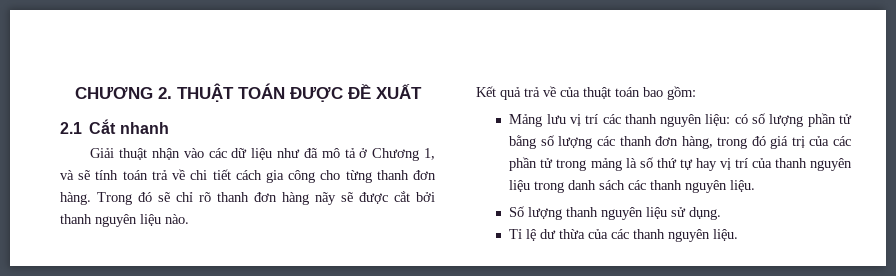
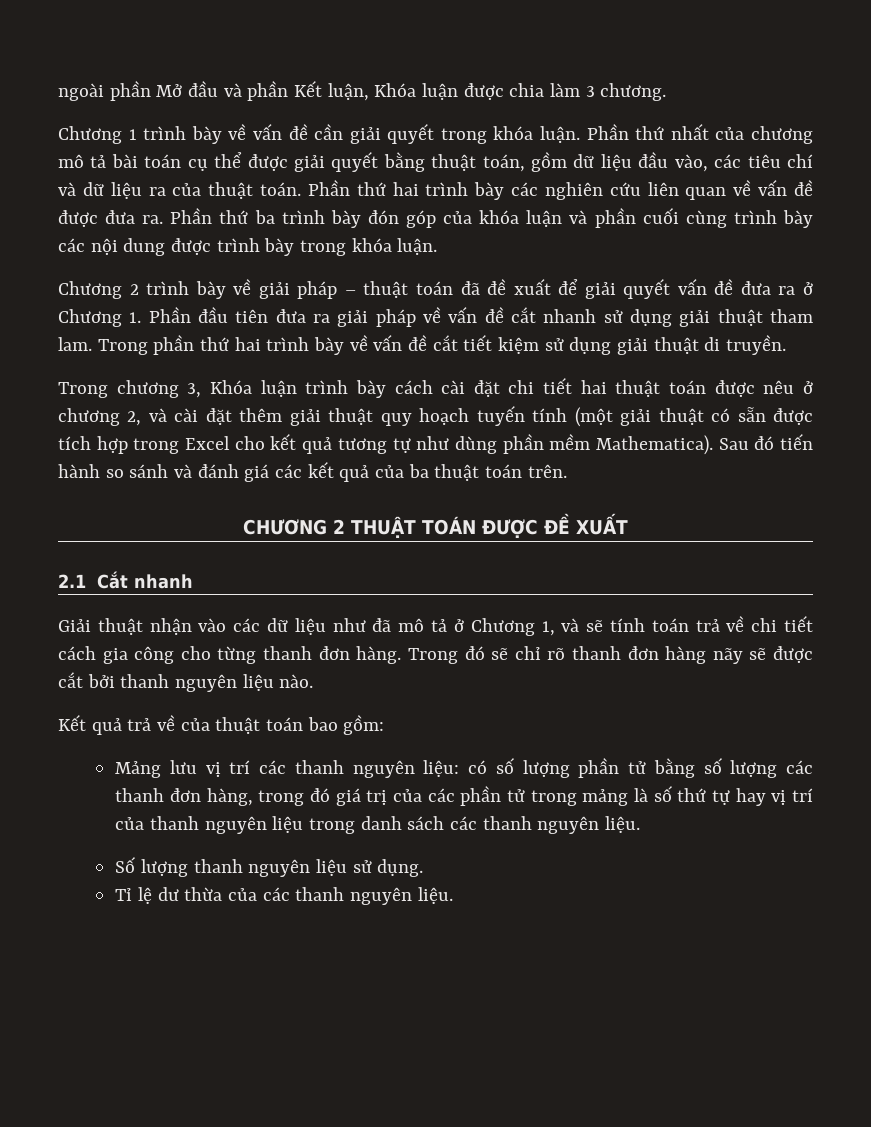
- CHƯƠNG 2. THUẬT TOÁN ĐƯỢC ĐỀ XUẤT
+ ngoài phần Mở đầu và phần Kết luận, Khóa luận được chia làm 3 chương.
+ Chương 1 trình bày về vấn đề cần giải quyết trong khóa luận. Phần thứ nhất của chương mô tả bài toán cụ thể được giải quyết bằng thuật toán, gồm dữ liệu đầu vào, các tiêu chí và dữ liệu ra của thuật toán. Phần thứ hai trình bày các nghiên cứu liên quan về vấn đề được đưa ra. Phần thứ ba trình bày đón góp của khóa luận và phần cuối cùng trình bày các nội dung được trình bày trong khóa luận.
+ Chương 2 trình bày về giải pháp – thuật toán đã đề xuất để giải quyết vấn đề đưa ra ở Chương 1. Phần đầu tiên đưa ra giải pháp về vấn đề cắt nhanh sử dụng giải thuật tham lam. Trong phần thứ hai trình bày về vấn đề cắt tiết kiệm sử dụng giải thuật di truyền.
+ Trong chương 3, Khóa luận trình bày cách cài đặt chi tiết hai thuật toán được nêu ở chương 2, và cài đặt thêm giải thuật quy hoạch tuyến tính (một giải thuật có sẵn được tích hợp trong Excel cho kết quả tương tự như dùng phần mềm Mathematica). Sau đó tiến hành so sánh và đánh giá các kết quả của ba thuật toán trên.
+ CHƯƠNG 2 THUẬT TOÁN ĐƯỢC ĐỀ XUẤT

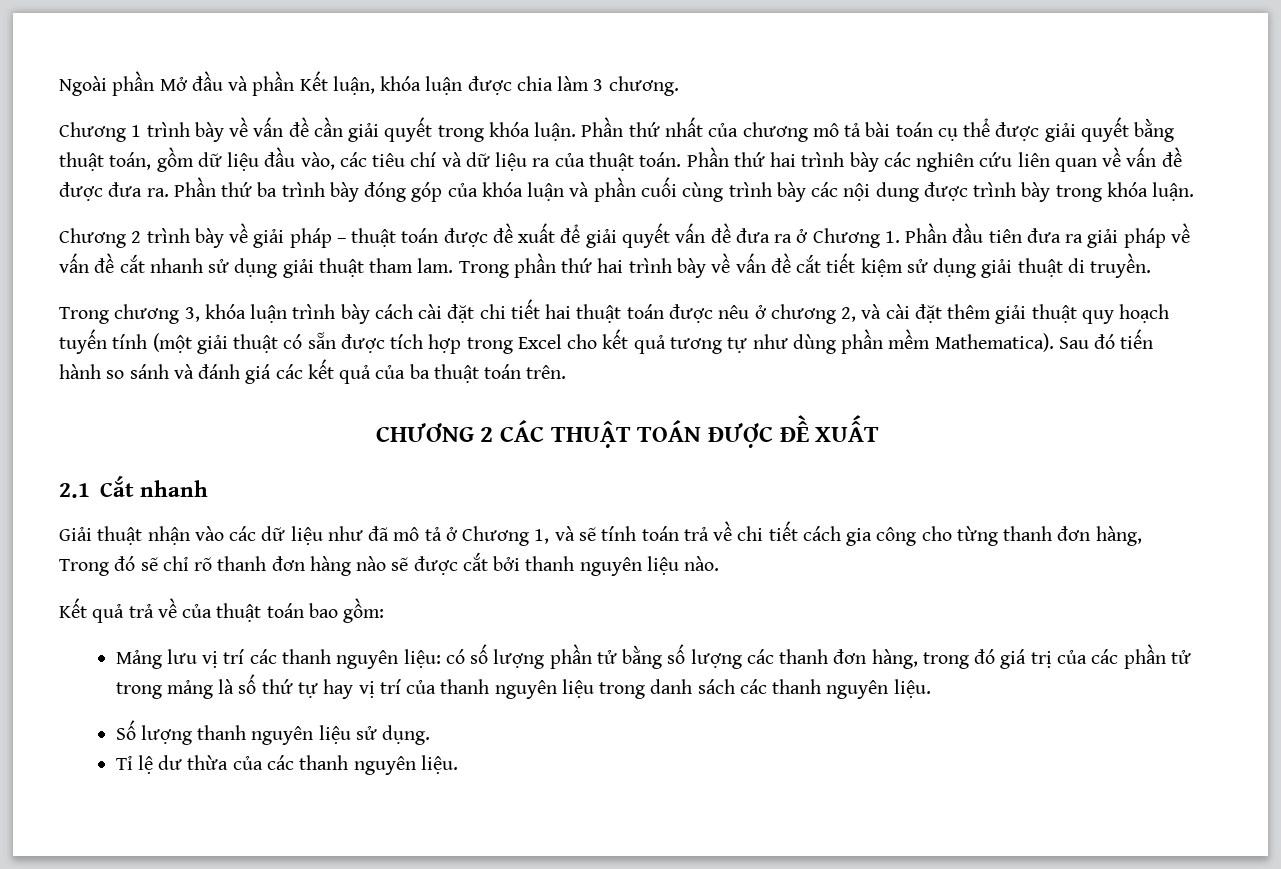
- ngoài phần Mở đầu và phần Kết luận, Khóa luận được chia làm 3 chương.
+ Ngoài phần Mở đầu và phần Kết luận, khóa luận được chia làm 3 chương.
- Phần thứ ba trình bày đón góp của khóa luận và phần cuối cùng trình bày các nội dung được trình bày trong khóa luận.
+ Phần thứ ba trình bày đóng góp của khóa luận và phần cuối cùng trình bày các nội dung được trình bày trong khóa luận.
- Chương 2 trình bày về giải pháp – thuật toán đã đề xuất để giải quyết vấn đề đưa ra ở Chương 1. Phần đầu tiên đưa ra giải pháp về vấn đề cắt nhanh sử dụng giải thuật tham lam.
+ Chương 2 trình bày về giải pháp – thuật toán được đề xuất để giải quyết vấn đề đưa ra ở Chương 1. Phần đầu tiên đưa ra giải pháp về vấn đề cắt nhanh sử dụng giải thuật tham lam.
- Trong chương 3, Khóa luận trình bày cách cài đặt chi tiết hai thuật toán được nêu ở chương 2, và cài đặt thêm giải thuật quy hoạch tuyến tính (một giải thuật có sẵn được tích hợp trong Excel cho kết quả tương tự như dùng phần mềm Mathematica).
+ Trong chương 3, khóa luận trình bày cách cài đặt chi tiết hai thuật toán được nêu ở chương 2, và cài đặt thêm giải thuật quy hoạch tuyến tính (một giải thuật có sẵn được tích hợp trong Excel cho kết quả tương tự như dùng phần mềm Mathematica).
- CHƯƠNG 2 THUẬT TOÁN ĐƯỢC ĐỀ XUẤT
+ CHƯƠNG 2 CÁC THUẬT TOÁN ĐƯỢC ĐỀ XUẤT
- Giải thuật nhận vào các dữ liệu như đã mô tả ở Chương 1, và sẽ tính toán trả về chi tiết cách gia công cho từng thanh đơn hàng. Trong đó sẽ chỉ rõ thanh đơn hàng nãy sẽ được cắt bởi thanh nguyên liệu nào.
+ Giải thuật nhận vào các dữ liệu như đã mô tả ở Chương 1, và sẽ tính toán trả về chi tiết cách gia công cho từng thanh đơn hàng, Trong đó sẽ chỉ rõ thanh đơn hàng nào sẽ được cắt bởi thanh nguyên liệu nào.

